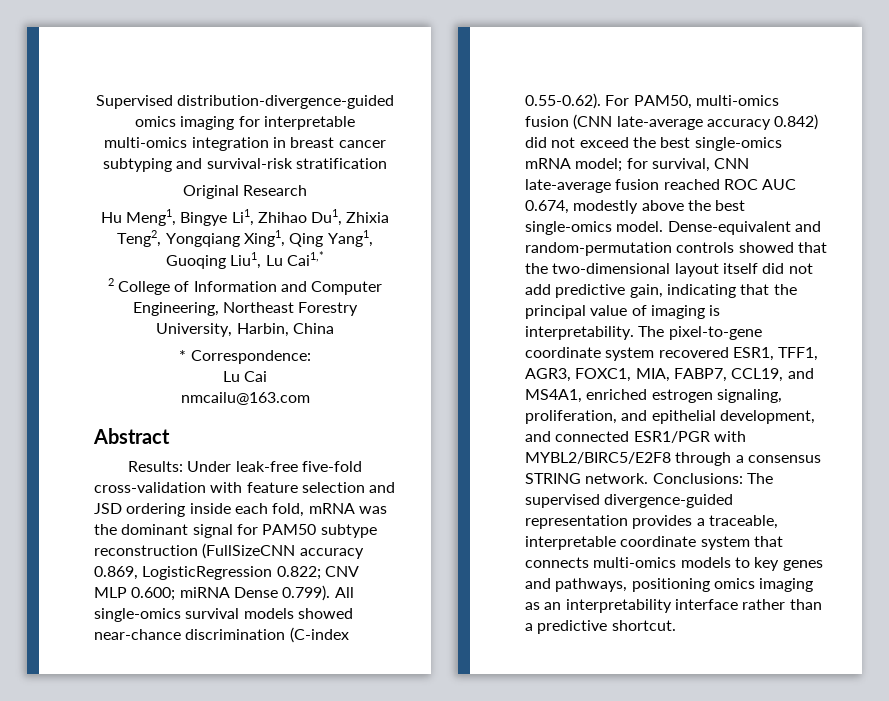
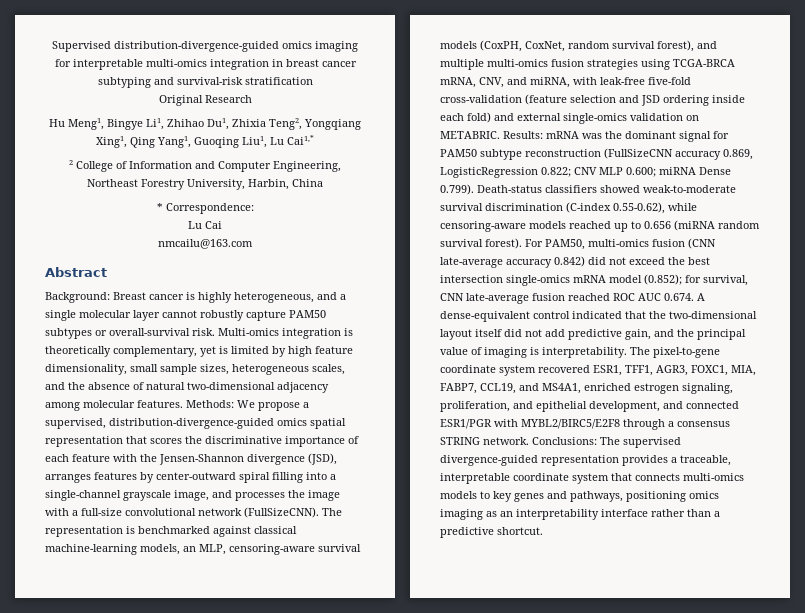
- Results: Under leak-free five-fold cross-validation with feature selection and JSD ordering inside each fold, mRNA was the dominant signal for PAM50 subtype reconstruction (FullSizeCNN accuracy 0.869, LogisticRegression 0.822;
+ Background: Breast cancer is highly heterogeneous, and a single molecular layer cannot robustly capture PAM50 subtypes or overall-survival risk. Multi-omics integration is theoretically complementary, yet is limited by high feature dimensionality, small sample sizes, heterogeneous scales, and the absence of natural two-dimensional adjacency among molecular features. Methods: We propose a supervised, distribution-divergence-guided omics spatial representation that scores the discriminative importance of each feature with the Jensen-Shannon divergence (JSD), arranges features by center-outward spiral filling into a single-channel grayscale image, and processes the image with a full-size convolutional network (FullSizeCNN). The representation is benchmarked against classical machine-learning models, an MLP, censoring-aware survival models (CoxPH, CoxNet, random survival forest), and multiple multi-omics fusion strategies using TCGA-BRCA mRNA, CNV, and miRNA, with leak-free five-fold cross-validation (feature selection and JSD ordering inside each fold) and external single-omics validation on METABRIC. Results: mRNA was the dominant signal for PAM50 subtype reconstruction (FullSizeCNN accuracy 0.869, LogisticRegression 0.822;
- miRNA Dense 0.799). All single-omics survival models showed near-chance discrimination (C-index 0.55-0.62). For PAM50, multi-omics fusion (CNN late-average accuracy 0.842) did not exceed the best single-omics mRNA model;
+ miRNA Dense 0.799). Death-status classifiers showed weak-to-moderate survival discrimination (C-index 0.55-0.62), while censoring-aware models reached up to 0.656 (miRNA random survival forest). For PAM50, multi-omics fusion (CNN late-average accuracy 0.842) did not exceed the best intersection single-omics mRNA model (0.852);
- for survival, CNN late-average fusion reached ROC AUC 0.674, modestly above the best single-omics model. Dense-equivalent and random-permutation controls showed that the two-dimensional layout itself did not add predictive gain, indicating that the principal value of imaging is interpretability.
+ for survival, CNN late-average fusion reached ROC AUC 0.674. A dense-equivalent control indicated that the two-dimensional layout itself did not add predictive gain, and the principal value of imaging is interpretability.

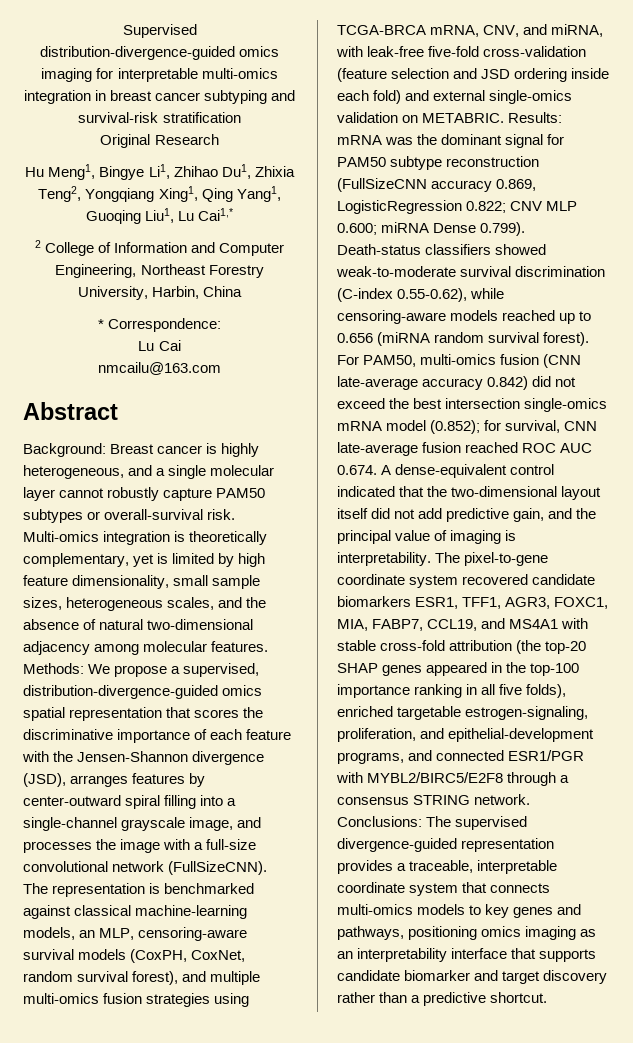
- The pixel-to-gene coordinate system recovered ESR1, TFF1, AGR3, FOXC1, MIA, FABP7, CCL19, and MS4A1, enriched estrogen signaling, proliferation, and epithelial development, and connected ESR1/PGR with MYBL2/BIRC5/E2F8 through a consensus STRING network.
+ The pixel-to-gene coordinate system recovered candidate biomarkers ESR1, TFF1, AGR3, FOXC1, MIA, FABP7, CCL19, and MS4A1 with stable cross-fold attribution (the top-20 SHAP genes appeared in the top-100 importance ranking in all five folds), enriched targetable estrogen-signaling, proliferation, and epithelial-development programs, and connected ESR1/PGR with MYBL2/BIRC5/E2F8 through a consensus STRING network.
- Conclusions: The supervised divergence-guided representation provides a traceable, interpretable coordinate system that connects multi-omics models to key genes and pathways, positioning omics imaging as an interpretability interface rather than a predictive shortcut.
+ Conclusions: The supervised divergence-guided representation provides a traceable, interpretable coordinate system that connects multi-omics models to key genes and pathways, positioning omics imaging as an interpretability interface that supports candidate biomarker and target discovery rather than a predictive shortcut.

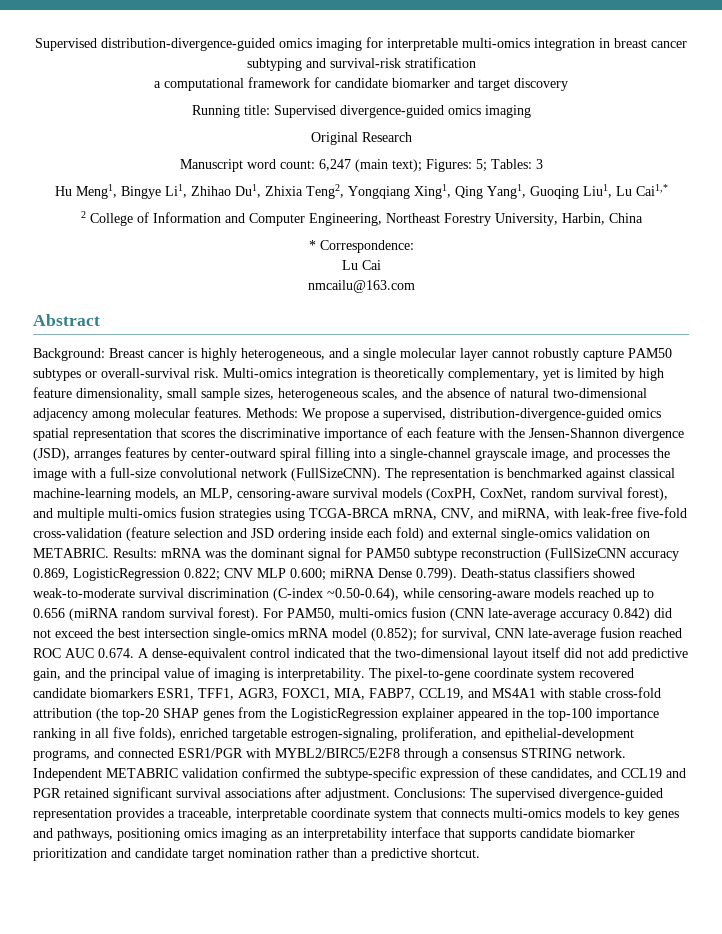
+ a computational framework for candidate biomarker and target discovery
+ Running title: Supervised divergence-guided omics imaging
  Original Research
+ Manuscript word count: 6,247 (main text); Figures: 5; Tables: 3
- Results: mRNA was the dominant signal for PAM50 subtype reconstruction (FullSizeCNN accuracy 0.869, LogisticRegression 0.822; CNV MLP 0.600; miRNA Dense 0.799). Death-status classifiers showed weak-to-moderate survival discrimination (C-index 0.55-0.62), while censoring-aware models reached up to 0.656 (miRNA random survival forest).
+ Results: mRNA was the dominant signal for PAM50 subtype reconstruction (FullSizeCNN accuracy 0.869, LogisticRegression 0.822; CNV MLP 0.600; miRNA Dense 0.799). Death-status classifiers showed weak-to-moderate survival discrimination (C-index ~0.50-0.64), while censoring-aware models reached up to 0.656 (miRNA random survival forest).
- The pixel-to-gene coordinate system recovered candidate biomarkers ESR1, TFF1, AGR3, FOXC1, MIA, FABP7, CCL19, and MS4A1 with stable cross-fold attribution (the top-20 SHAP genes appeared in the top-100 importance ranking in all five folds), enriched targetable estrogen-signaling, proliferation, and epithelial-development programs, and connected ESR1/PGR with MYBL2/BIRC5/E2F8 through a consensus STRING network.
+ The pixel-to-gene coordinate system recovered candidate biomarkers ESR1, TFF1, AGR3, FOXC1, MIA, FABP7, CCL19, and MS4A1 with stable cross-fold attribution (the top-20 SHAP genes from the LogisticRegression explainer appeared in the top-100 importance ranking in all five folds), enriched targetable estrogen-signaling, proliferation, and epithelial-development programs, and connected ESR1/PGR with MYBL2/BIRC5/E2F8 through a consensus STRING network.
+ Independent METABRIC validation confirmed the subtype-specific expression of these candidates, and CCL19 and PGR retained significant survival associations after adjustment.
- Conclusions: The supervised divergence-guided representation provides a traceable, interpretable coordinate system that connects multi-omics models to key genes and pathways, positioning omics imaging as an interpretability interface that supports candidate biomarker and target discovery rather than a predictive shortcut.
+ Conclusions: The supervised divergence-guided representation provides a traceable, interpretable coordinate system that connects multi-omics models to key genes and pathways, positioning omics imaging as an interpretability interface that supports candidate biomarker prioritization and candidate target nomination rather than a predictive shortcut.

